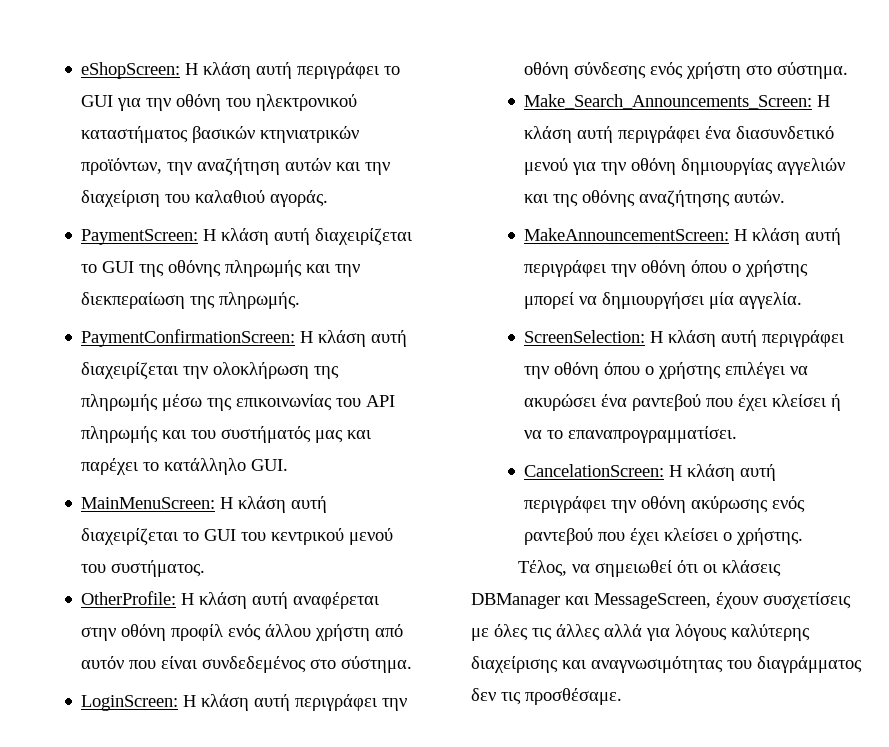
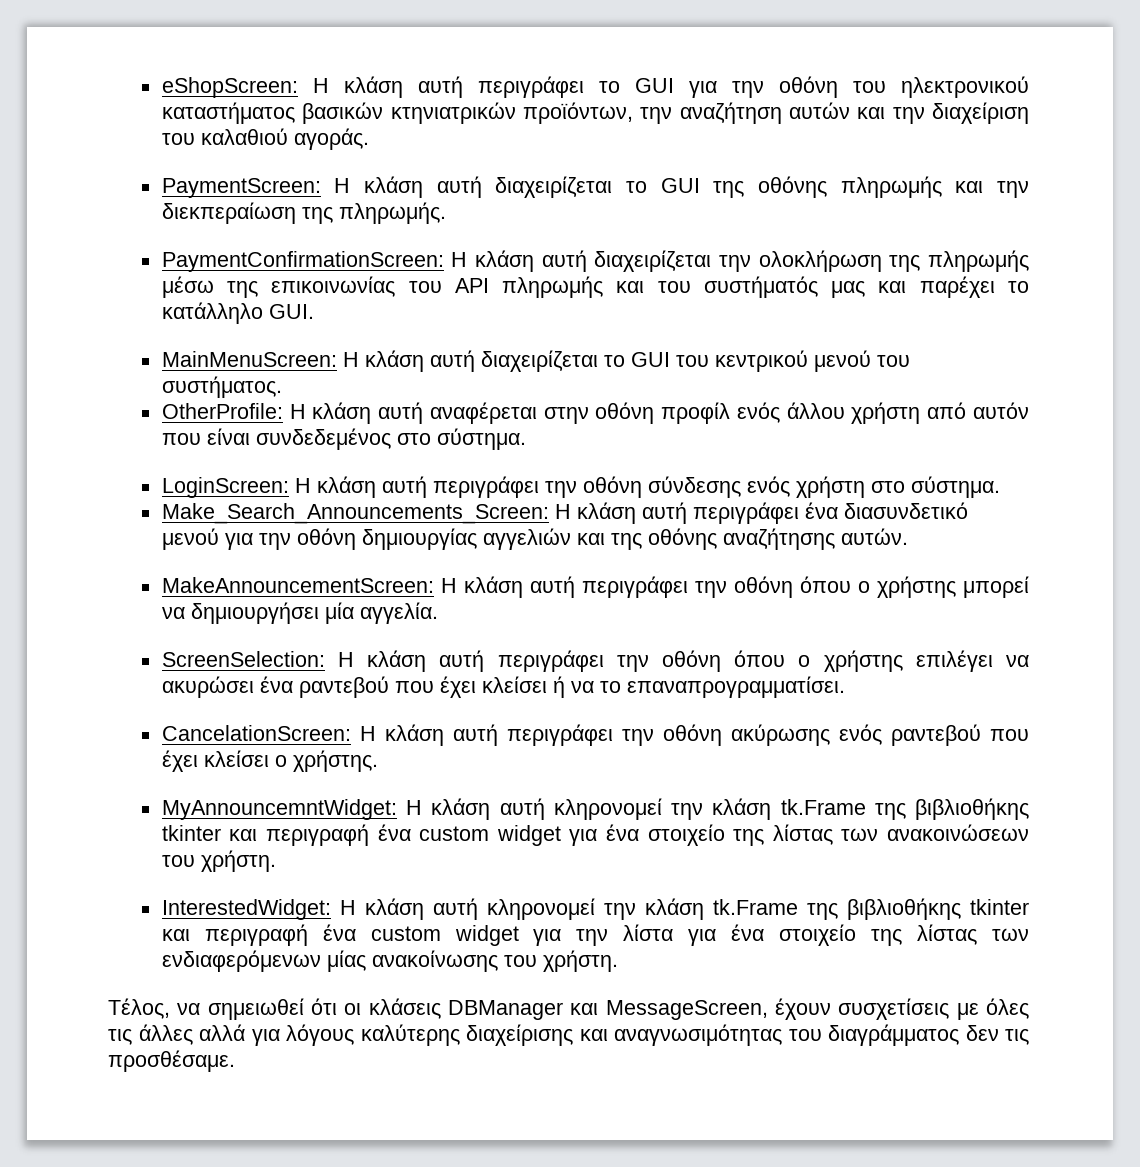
+ MyAnnouncemntWidget: Η κλάση αυτή κληρονομεί την κλάση tk.Frame της βιβλιοθήκης tkinter και περιγραφή ένα custom widget για ένα στοιχείο της λίστας των ανακοινώσεων του χρήστη.
+ InterestedWidget: Η κλάση αυτή κληρονομεί την κλάση tk.Frame της βιβλιοθήκης tkinter και περιγραφή ένα custom widget για την λίστα για ένα στοιχείο της λίστας των ενδιαφερόμενων μίας ανακοίνωσης του χρήστη.

